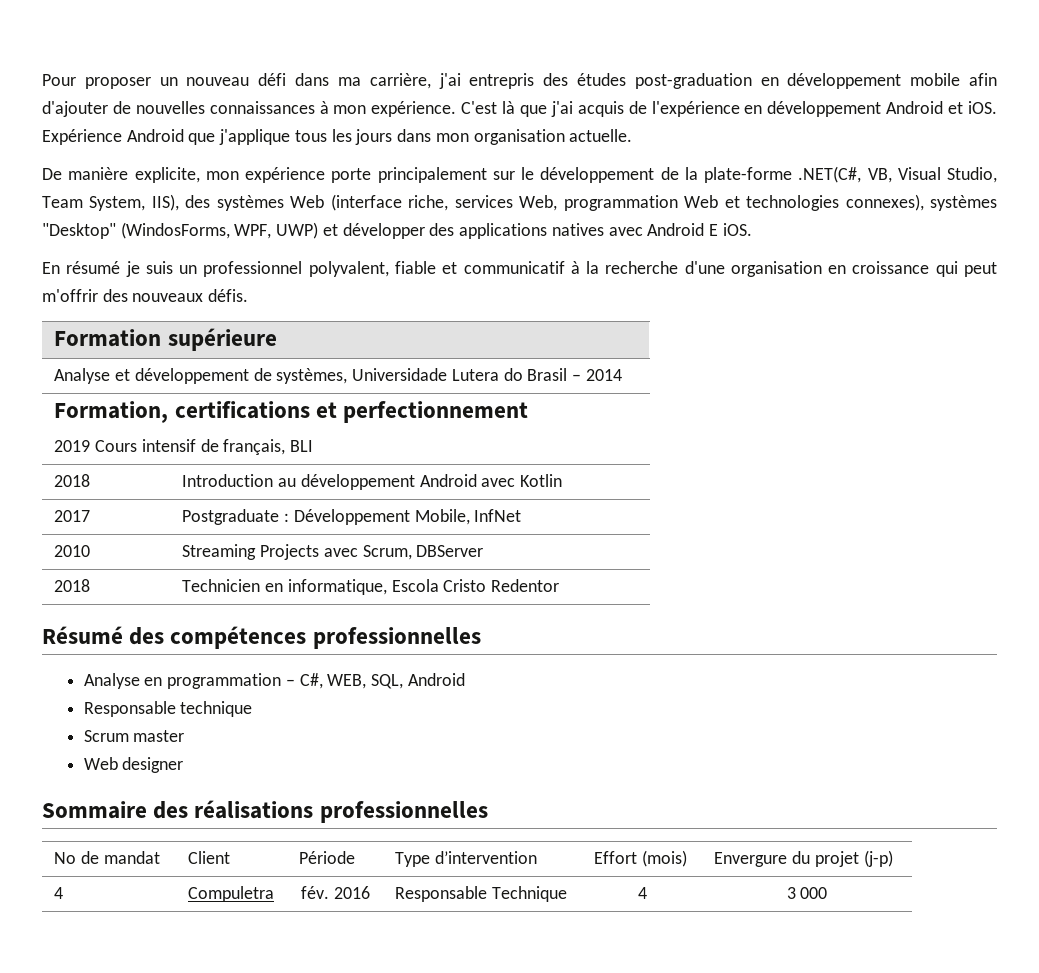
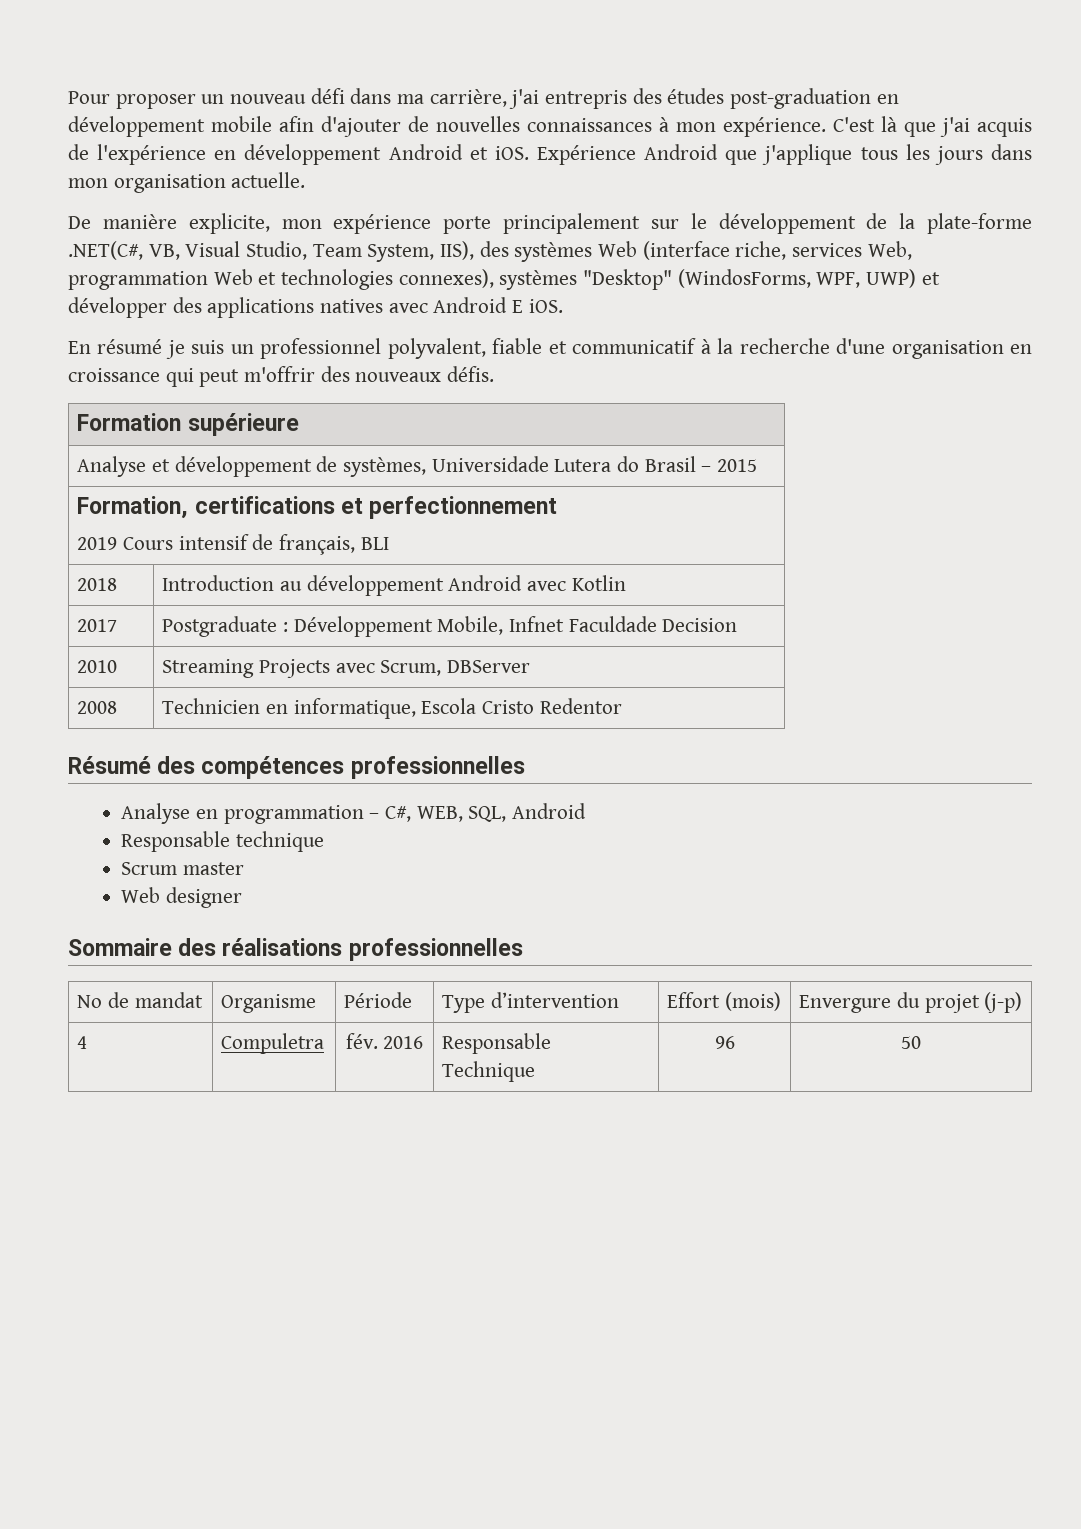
- Analyse et développement de systèmes, Universidade Lutera do Brasil – 2014
+ Analyse et développement de systèmes, Universidade Lutera do Brasil – 2015
- 2017 | Postgraduate : Développement Mobile, InfNet
+ 2017 | Postgraduate : Développement Mobile, Infnet Faculdade Decision
- 2018 | Technicien en informatique, Escola Cristo Redentor
+ 2008 | Technicien en informatique, Escola Cristo Redentor
- No de mandat | Client | Période | Type d’intervention | Effort (mois) | Envergure du projet (j-p)
+ No de mandat | Organisme | Période | Type d’intervention | Effort (mois) | Envergure du projet (j-p)
- 4 | Compuletra | fév. 2016 | Responsable Technique | 4 | 3 000
+ 4 | Compuletra | fév. 2016 | Responsable Technique | 96 | 50

